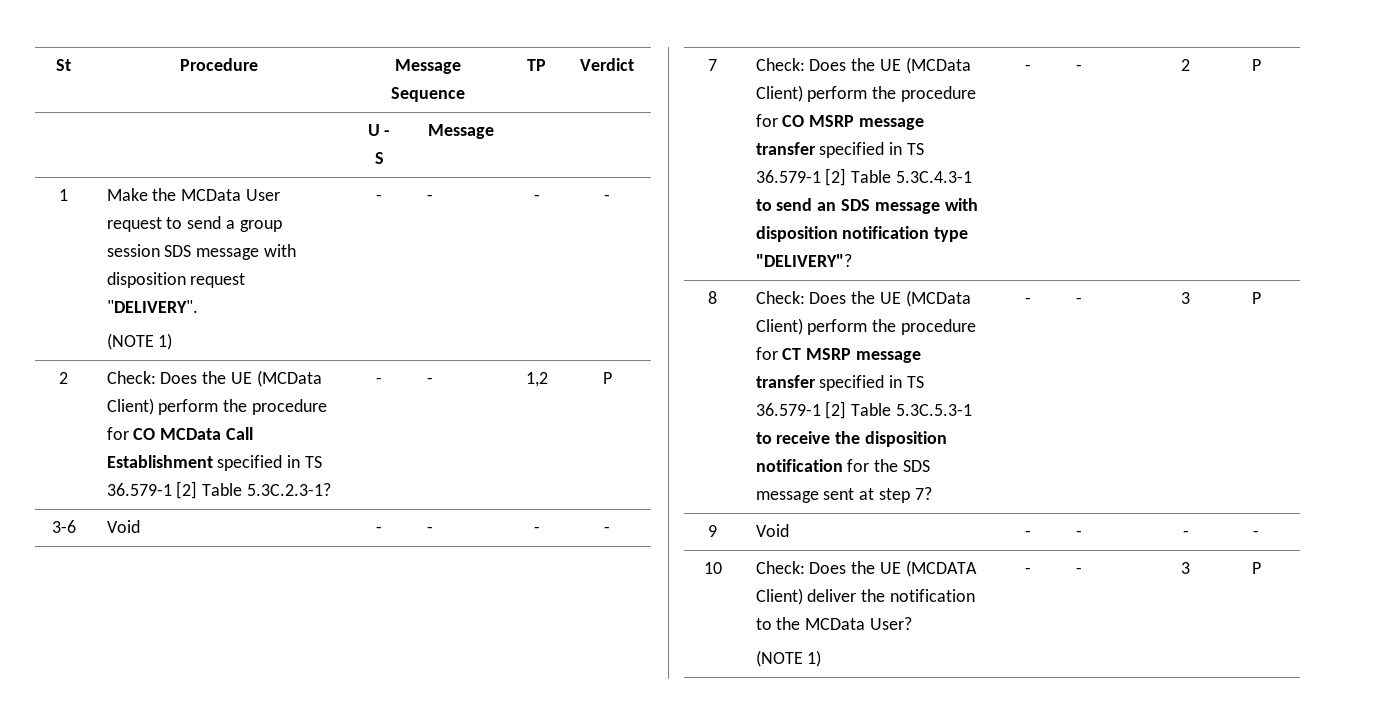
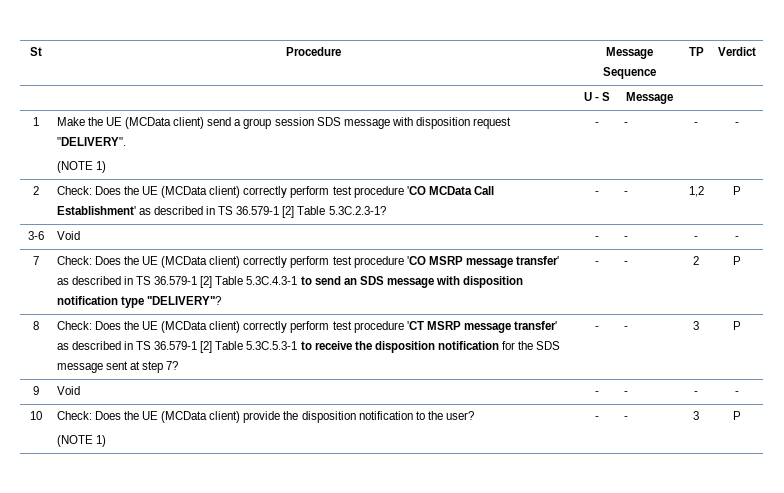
- 1 | Make the MCData User request to send a group session SDS message with disposition request "DELIVERY".
+ 1 | Make the UE (MCData client) send a group session SDS message with disposition request "DELIVERY".
- 2 | Check: Does the UE (MCData Client) perform the procedure for CO MCData Call Establishment specified in TS 36.579-1 [2] Table 5.3C.2.3-1? | - | - | 1,2 | P
+ 2 | Check: Does the UE (MCData client) correctly perform test procedure 'CO MCData Call Establishment' as described in TS 36.579-1 [2] Table 5.3C.2.3-1? | - | - | 1,2 | P
- 7 | Check: Does the UE (MCData Client) perform the procedure for CO MSRP message transfer specified in TS 36.579-1 [2] Table 5.3C.4.3-1 to send an SDS message with disposition notification type "DELIVERY"? | - | - | 2 | P
+ 7 | Check: Does the UE (MCData client) correctly perform test procedure 'CO MSRP message transfer' as described in TS 36.579-1 [2] Table 5.3C.4.3-1 to send an SDS message with disposition notification type "DELIVERY"? | - | - | 2 | P
- 8 | Check: Does the UE (MCData Client) perform the procedure for CT MSRP message transfer specified in TS 36.579-1 [2] Table 5.3C.5.3-1 to receive the disposition notification for the SDS message sent at step 7? | - | - | 3 | P
+ 8 | Check: Does the UE (MCData client) correctly perform test procedure 'CT MSRP message transfer' as described in TS 36.579-1 [2] Table 5.3C.5.3-1 to receive the disposition notification for the SDS message sent at step 7? | - | - | 3 | P
- 10 | Check: Does the UE (MCDATA Client) deliver the notification to the MCData User?
+ 10 | Check: Does the UE (MCData client) provide the disposition notification to the user?

